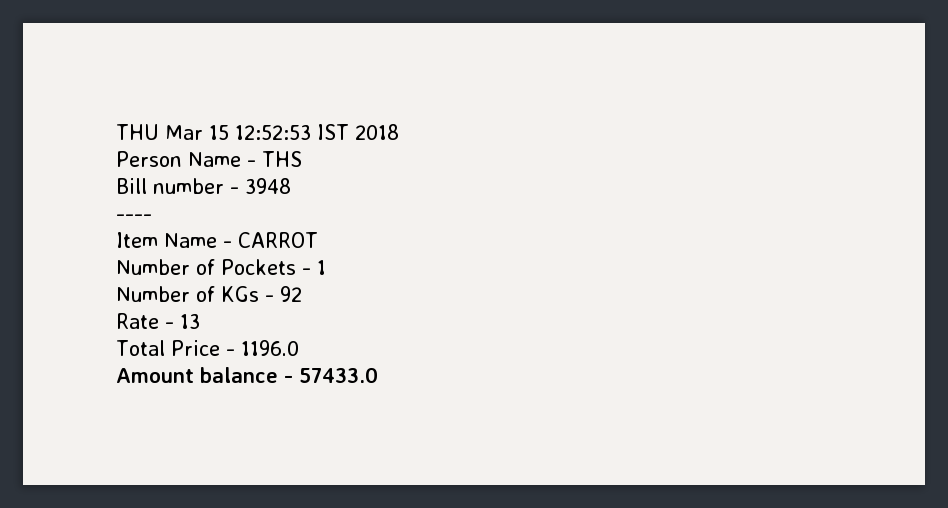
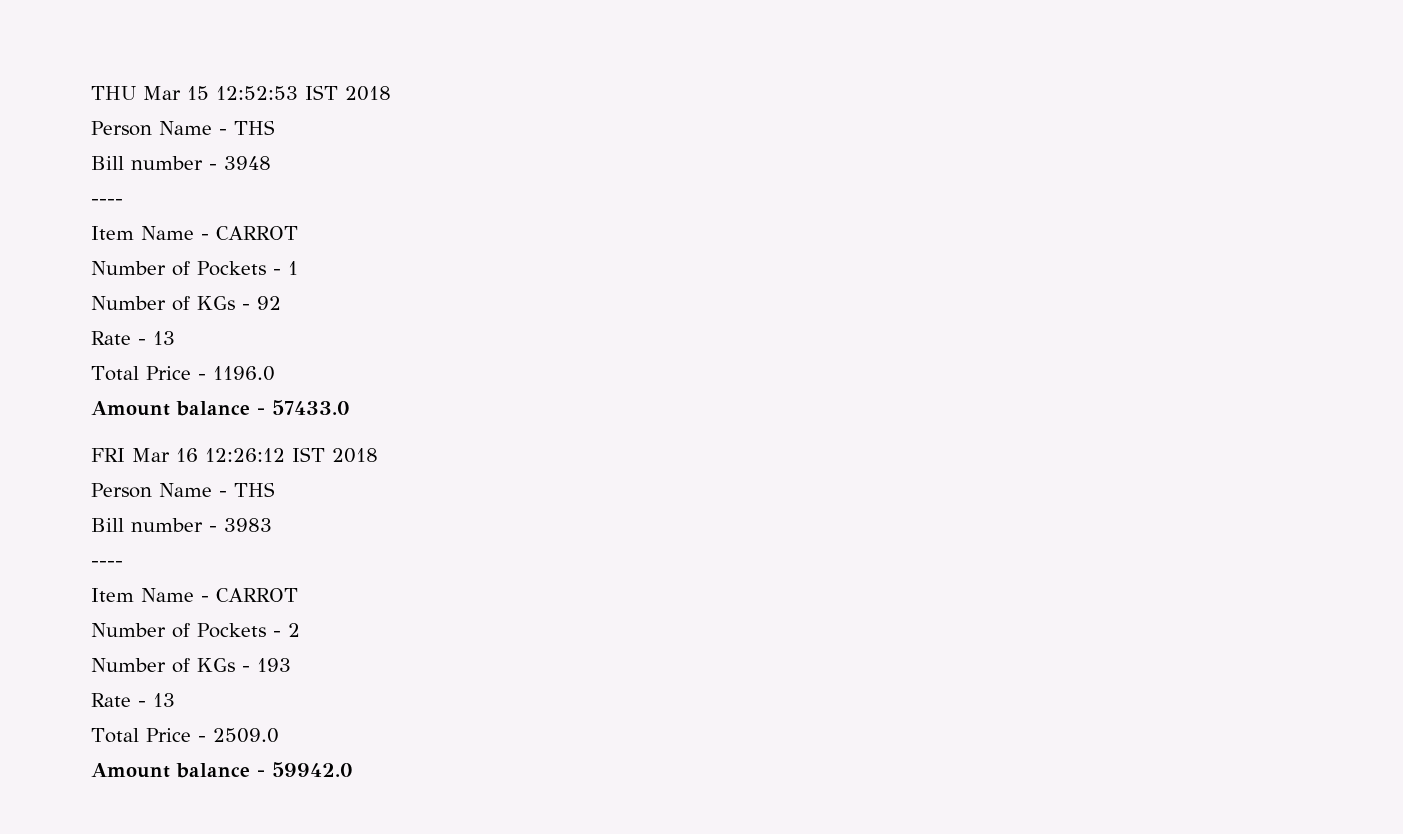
+ FRI Mar 16 12:26:12 IST 2018
+ Person Name - THS
+ Bill number - 3983
+ ----
+ Item Name - CARROT
+ Number of Pockets - 2
+ Number of KGs - 193
+ Rate - 13
+ Total Price - 2509.0
+ Amount balance - 59942.0

